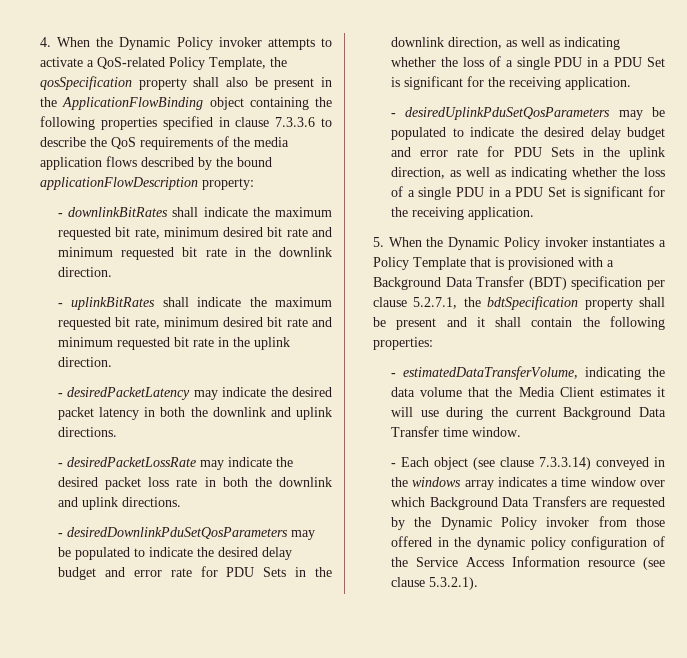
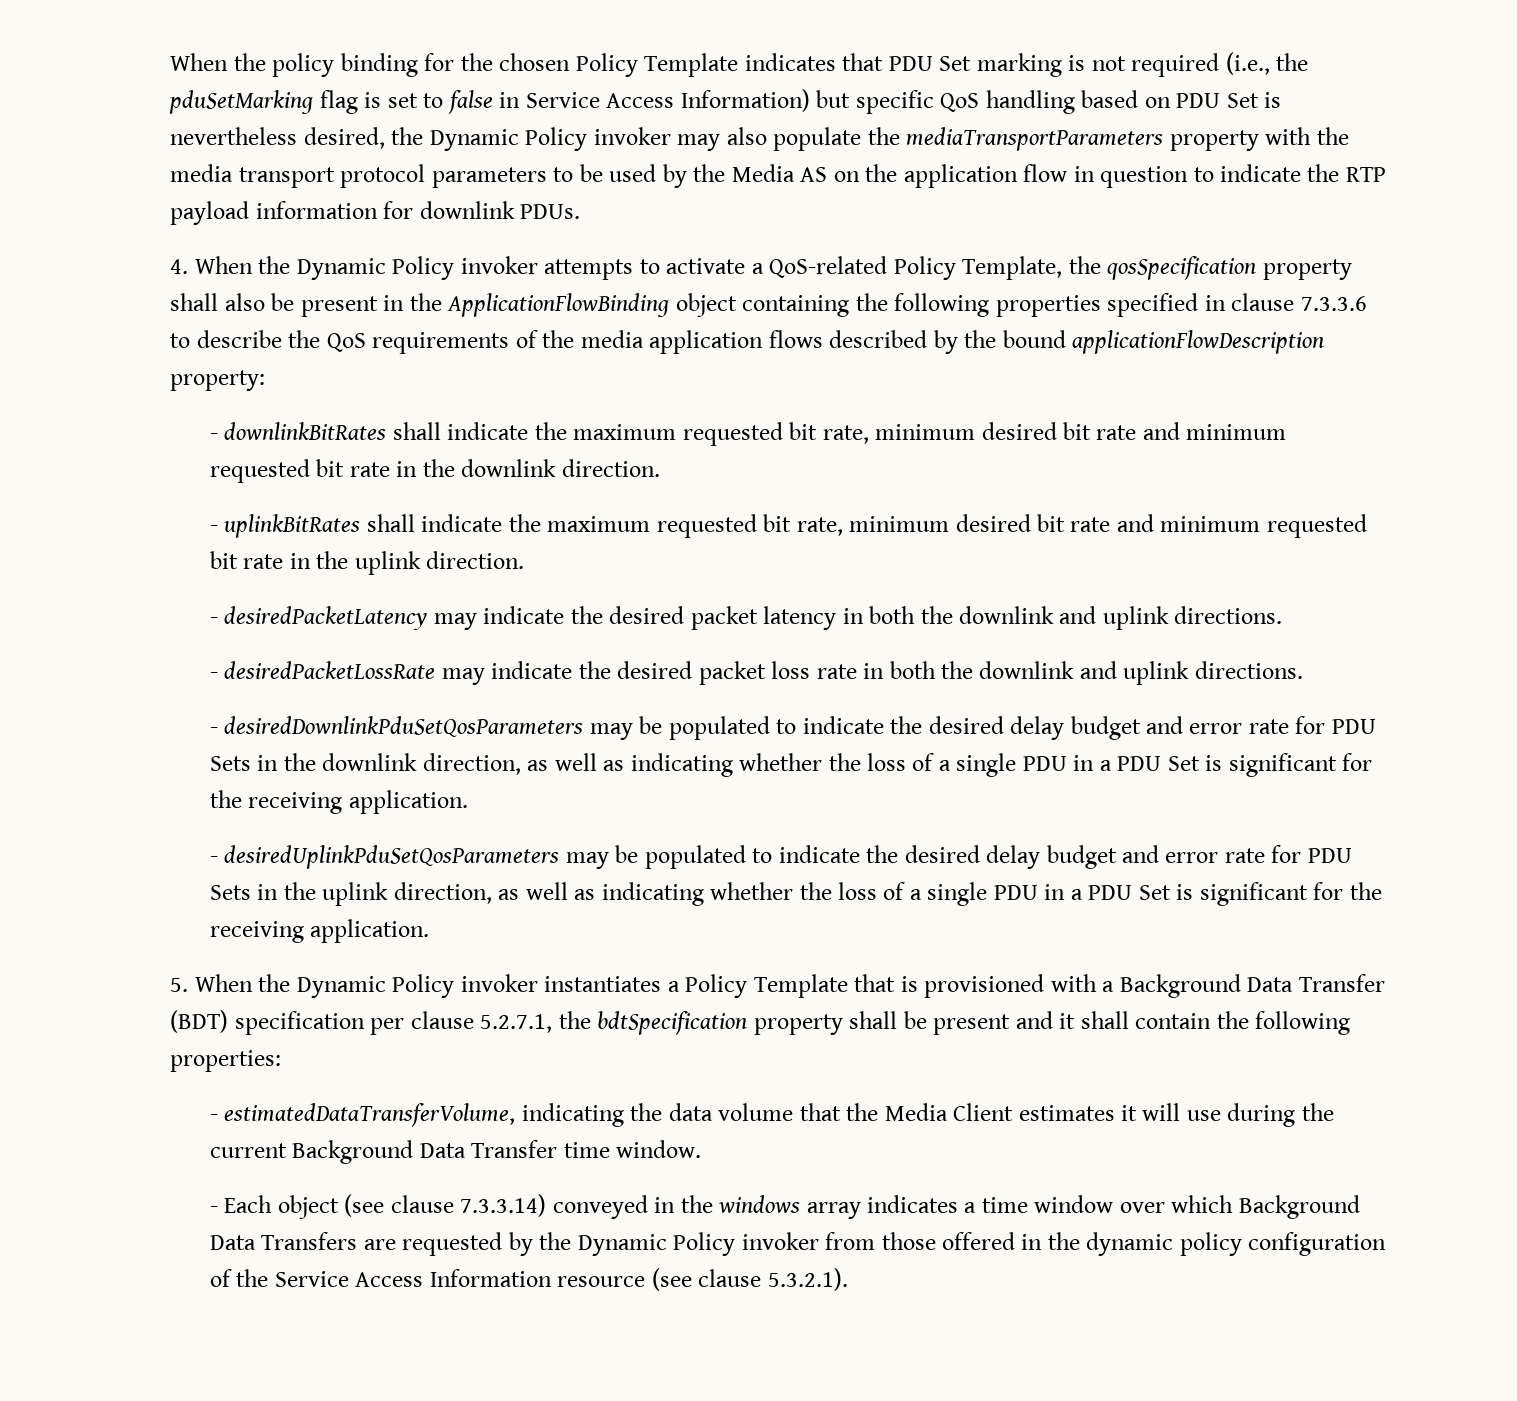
+ When the policy binding for the chosen Policy Template indicates that PDU Set marking is not required (i.e., the pduSetMarking flag is set to false in Service Access Information) but specific QoS handling based on PDU Set is nevertheless desired, the Dynamic Policy invoker may also populate the mediaTransportParameters property with the media transport protocol parameters to be used by the Media AS on the application flow in question to indicate the RTP payload information for downlink PDUs.

